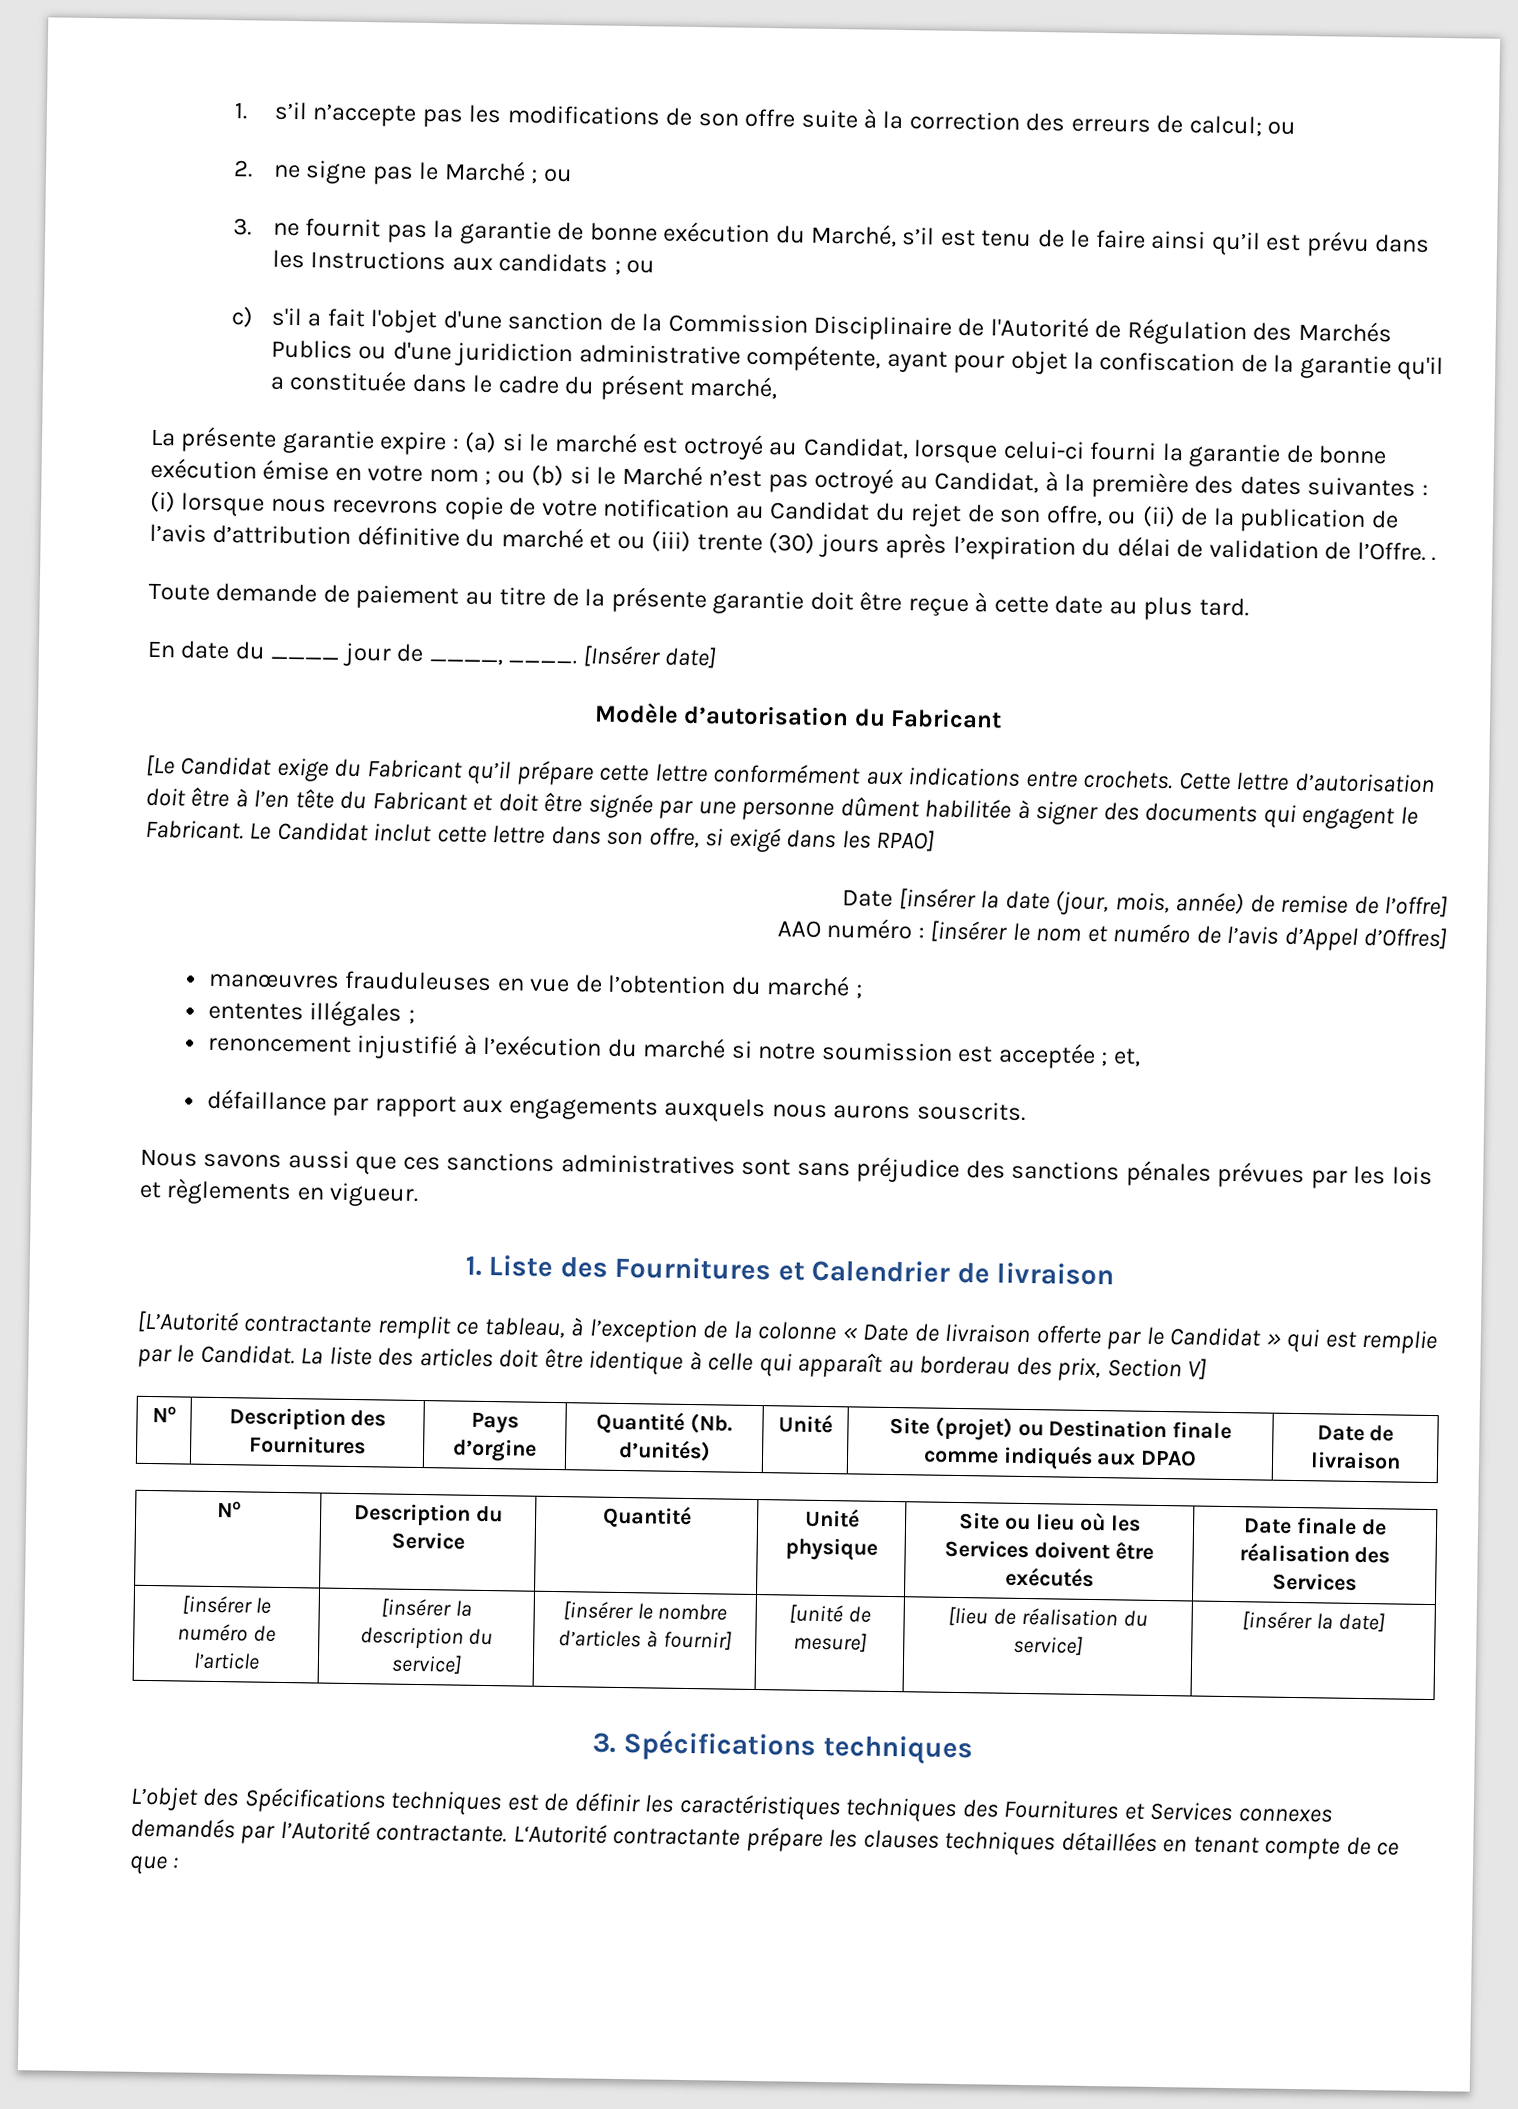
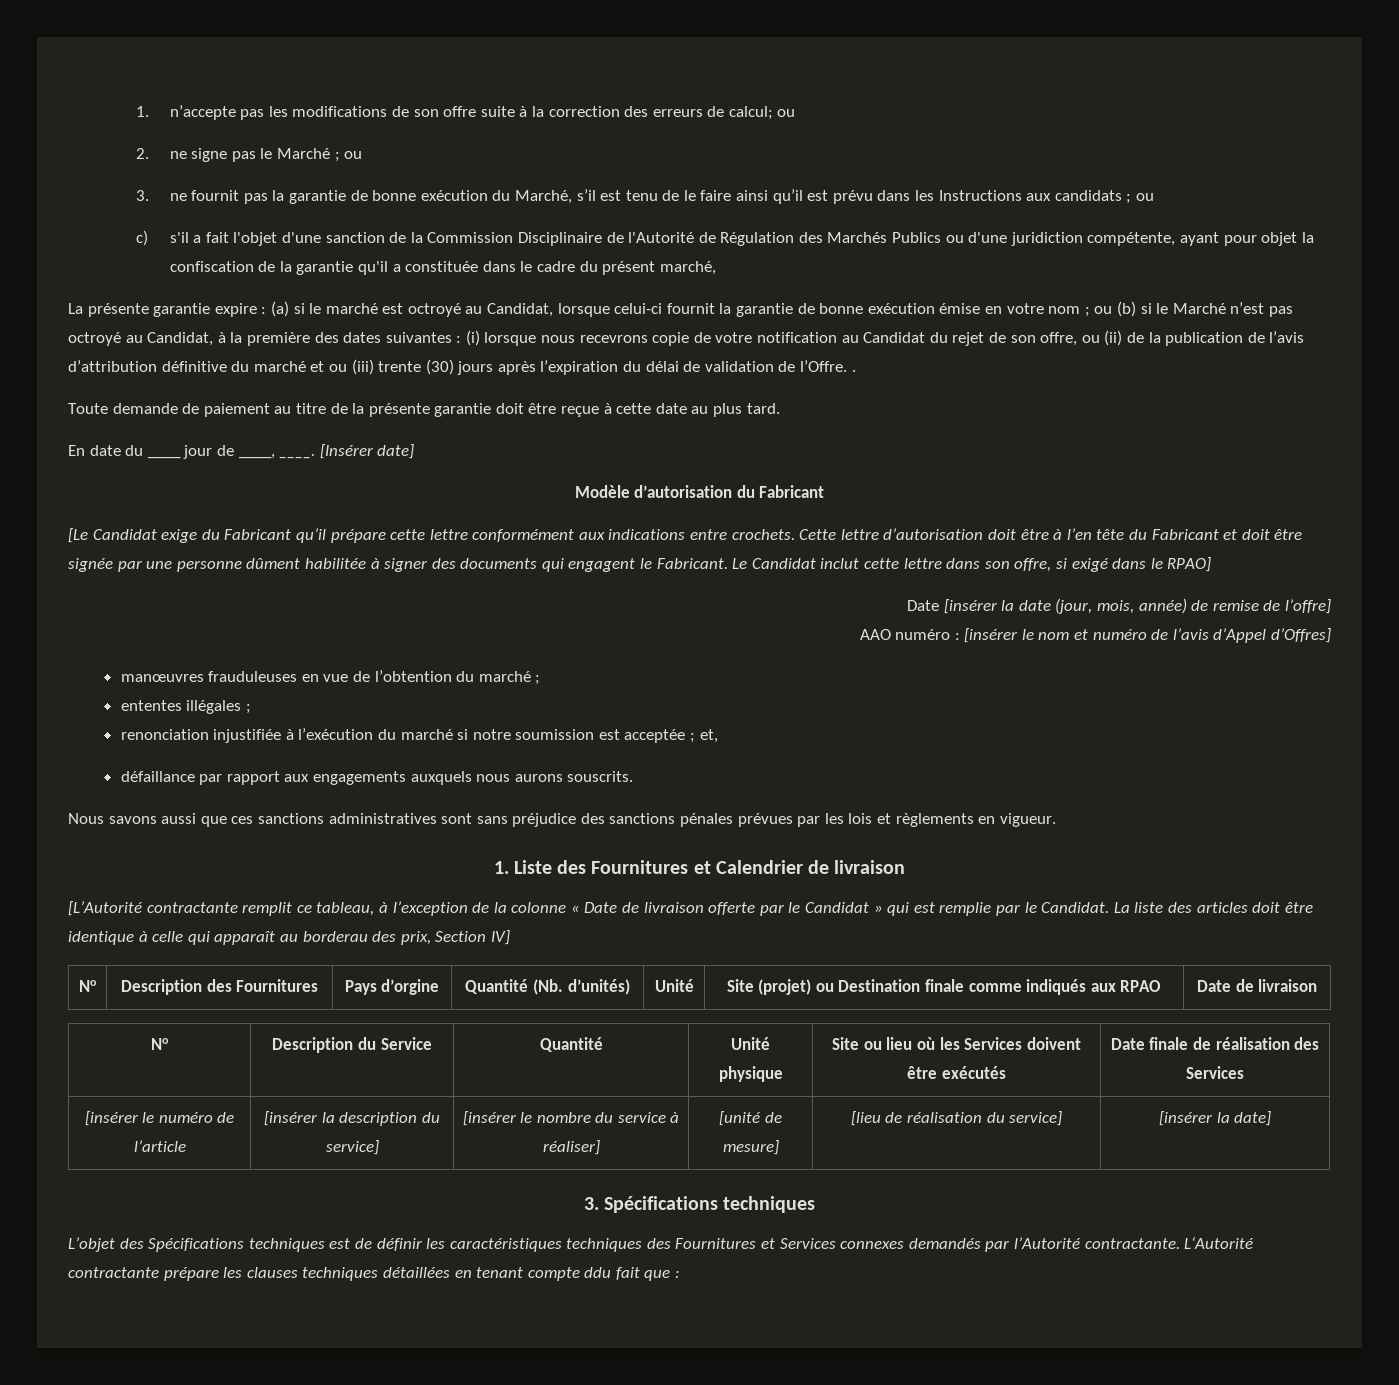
- 1. s’il n’accepte pas les modifications de son offre suite à la correction des erreurs de calcul; ou
+ 1. n’accepte pas les modifications de son offre suite à la correction des erreurs de calcul; ou
- c) s'il a fait l'objet d'une sanction de la Commission Disciplinaire de l'Autorité de Régulation des Marchés Publics ou d'une juridiction administrative compétente, ayant pour objet la confiscation de la garantie qu'il a constituée dans le cadre du présent marché,
+ c) s'il a fait l'objet d'une sanction de la Commission Disciplinaire de l'Autorité de Régulation des Marchés Publics ou d'une juridiction compétente, ayant pour objet la confiscation de la garantie qu'il a constituée dans le cadre du présent marché,
- (a) si le marché est octroyé au Candidat, lorsque celui-ci fourni la garantie de bonne exécution émise en votre nom ;
+ (a) si le marché est octroyé au Candidat, lorsque celui-ci fournit la garantie de bonne exécution émise en votre nom ;
- Le Candidat inclut cette lettre dans son offre, si exigé dans les RPAO]
+ Le Candidat inclut cette lettre dans son offre, si exigé dans le RPAO]
- renoncement injustifié à l’exécution du marché si notre soumission est acceptée ; et,
+ renonciation injustifiée à l’exécution du marché si notre soumission est acceptée ; et,
- La liste des articles doit être identique à celle qui apparaît au borderau des prix, Section V]
+ La liste des articles doit être identique à celle qui apparaît au borderau des prix, Section IV]
- No | Description des Fournitures | Pays d’orgine | Quantité (Nb. d’unités) | Unité | Site (projet) ou Destination finale comme indiqués aux DPAO | Date de livraison
+ No | Description des Fournitures | Pays d’orgine | Quantité (Nb. d’unités) | Unité | Site (projet) ou Destination finale comme indiqués aux RPAO | Date de livraison
- [insérer le numéro de l’article | [insérer la description du service] | [insérer le nombre d’articles à fournir] | [unité de mesure] | [lieu de réalisation du service] | [insérer la date]
+ [insérer le numéro de l’article | [insérer la description du service] | [insérer le nombre du service à réaliser] | [unité de mesure] | [lieu de réalisation du service] | [insérer la date]
- L‘Autorité contractante prépare les clauses techniques détaillées en tenant compte de ce que :
+ L‘Autorité contractante prépare les clauses techniques détaillées en tenant compte ddu fait que :

